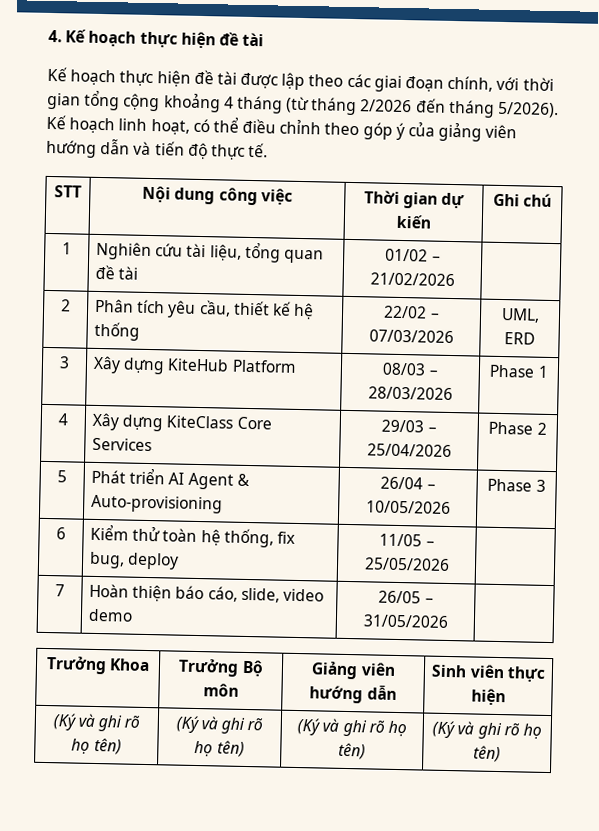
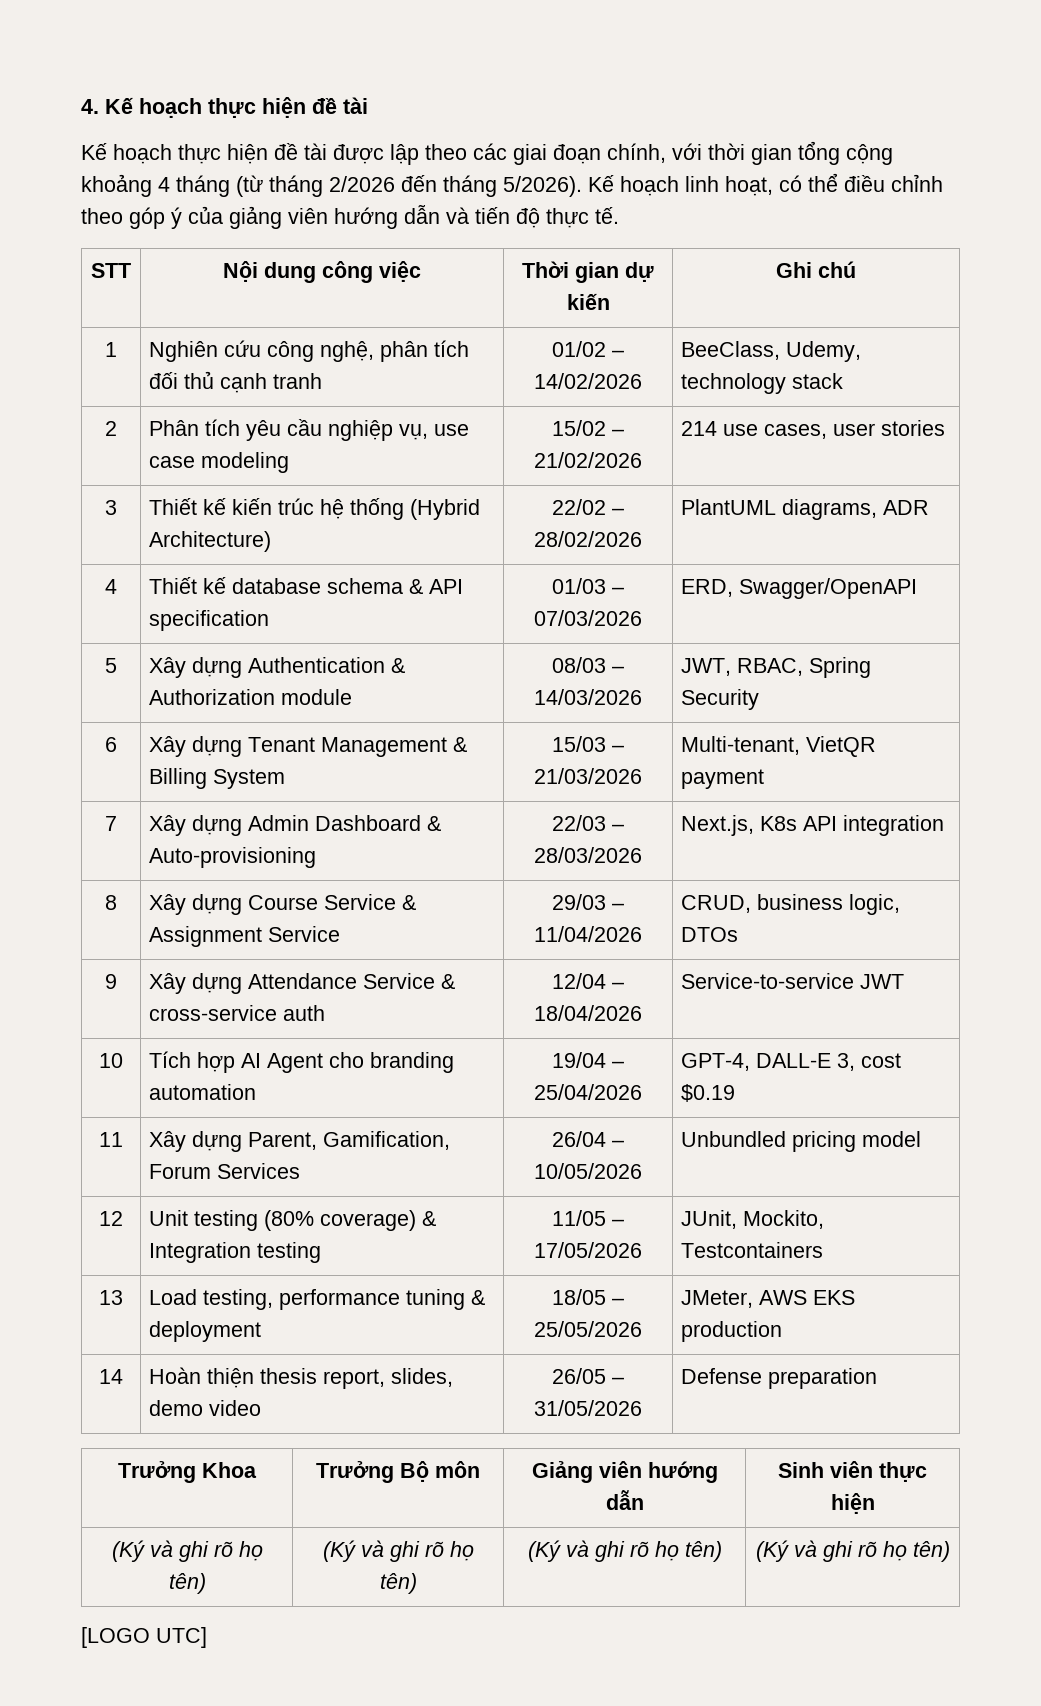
- 1 | Nghiên cứu tài liệu, tổng quan đề tài | 01/02 – 21/02/2026 |
- 2 | Phân tích yêu cầu, thiết kế hệ thống | 22/02 – 07/03/2026 | UML, ERD
- 3 | Xây dựng KiteHub Platform | 08/03 – 28/03/2026 | Phase 1
- 4 | Xây dựng KiteClass Core Services | 29/03 – 25/04/2026 | Phase 2
- 5 | Phát triển AI Agent & Auto-provisioning | 26/04 – 10/05/2026 | Phase 3
- 6 | Kiểm thử toàn hệ thống, fix bug, deploy | 11/05 – 25/05/2026 |
- 7 | Hoàn thiện báo cáo, slide, video demo | 26/05 – 31/05/2026 |
+ 1 | Nghiên cứu công nghệ, phân tích đối thủ cạnh tranh | 01/02 – 14/02/2026 | BeeClass, Udemy, technology stack
+ 2 | Phân tích yêu cầu nghiệp vụ, use case modeling | 15/02 – 21/02/2026 | 214 use cases, user stories
+ 3 | Thiết kế kiến trúc hệ thống (Hybrid Architecture) | 22/02 – 28/02/2026 | PlantUML diagrams, ADR
+ 4 | Thiết kế database schema & API specification | 01/03 – 07/03/2026 | ERD, Swagger/OpenAPI
+ 5 | Xây dựng Authentication & Authorization module | 08/03 – 14/03/2026 | JWT, RBAC, Spring Security
+ 6 | Xây dựng Tenant Management & Billing System | 15/03 – 21/03/2026 | Multi-tenant, VietQR payment
+ 7 | Xây dựng Admin Dashboard & Auto-provisioning | 22/03 – 28/03/2026 | Next.js, K8s API integration
+ 8 | Xây dựng Course Service & Assignment Service | 29/03 – 11/04/2026 | CRUD, business logic, DTOs
+ 9 | Xây dựng Attendance Service & cross-service auth | 12/04 – 18/04/2026 | Service-to-service JWT
+ 10 | Tích hợp AI Agent cho branding automation | 19/04 – 25/04/2026 | GPT-4, DALL-E 3, cost $0.19
+ 11 | Xây dựng Parent, Gamification, Forum Services | 26/04 – 10/05/2026 | Unbundled pricing model
+ 12 | Unit testing (80% coverage) & Integration testing | 11/05 – 17/05/2026 | JUnit, Mockito, Testcontainers
+ 13 | Load testing, performance tuning & deployment | 18/05 – 25/05/2026 | JMeter, AWS EKS production
+ 14 | Hoàn thiện thesis report, slides, demo video | 26/05 – 31/05/2026 | Defense preparation
+ [LOGO UTC]

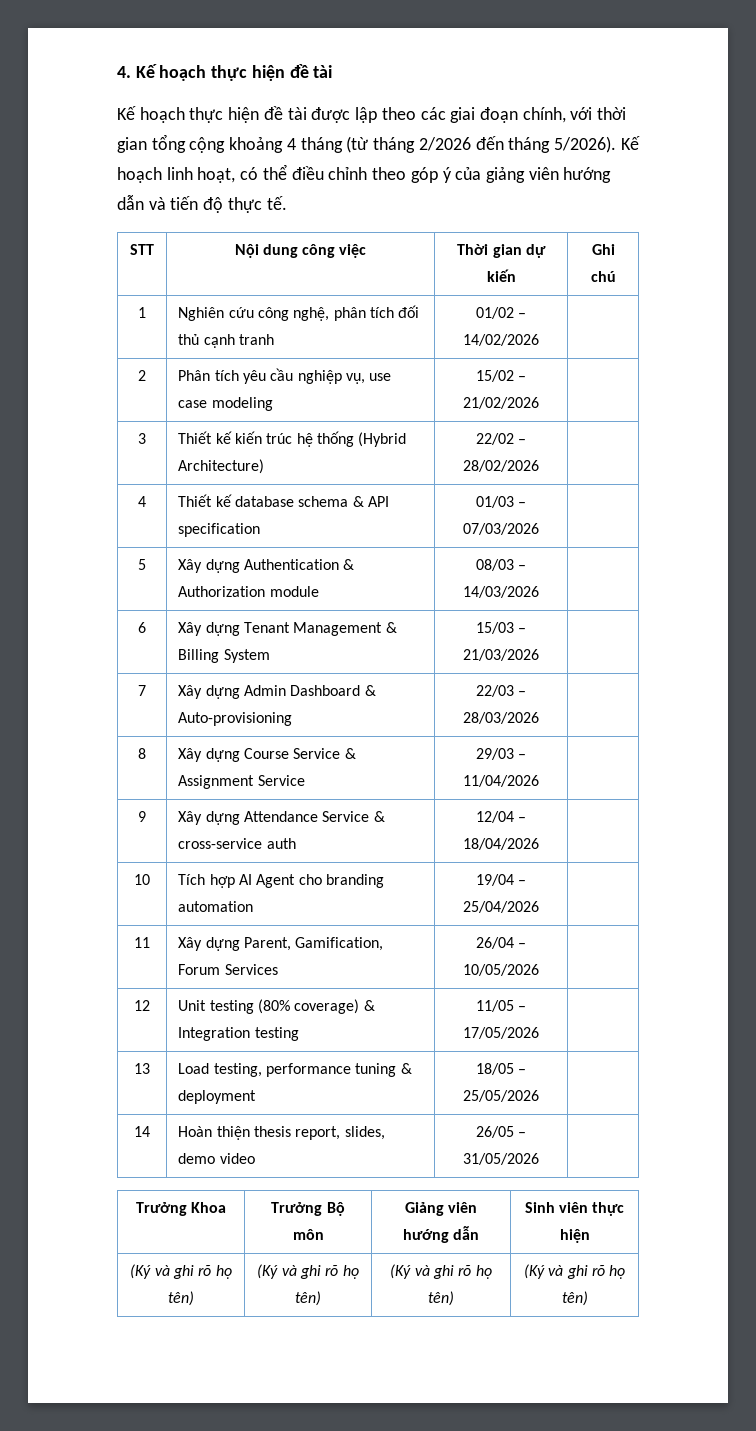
- 1 | Nghiên cứu công nghệ, phân tích đối thủ cạnh tranh | 01/02 – 14/02/2026 | BeeClass, Udemy, technology stack
+ 1 | Nghiên cứu công nghệ, phân tích đối thủ cạnh tranh | 01/02 – 14/02/2026 |
- 2 | Phân tích yêu cầu nghiệp vụ, use case modeling | 15/02 – 21/02/2026 | 214 use cases, user stories
+ 2 | Phân tích yêu cầu nghiệp vụ, use case modeling | 15/02 – 21/02/2026 |
- 3 | Thiết kế kiến trúc hệ thống (Hybrid Architecture) | 22/02 – 28/02/2026 | PlantUML diagrams, ADR
+ 3 | Thiết kế kiến trúc hệ thống (Hybrid Architecture) | 22/02 – 28/02/2026 |
- 4 | Thiết kế database schema & API specification | 01/03 – 07/03/2026 | ERD, Swagger/OpenAPI
+ 4 | Thiết kế database schema & API specification | 01/03 – 07/03/2026 |
- 5 | Xây dựng Authentication & Authorization module | 08/03 – 14/03/2026 | JWT, RBAC, Spring Security
+ 5 | Xây dựng Authentication & Authorization module | 08/03 – 14/03/2026 |
- 6 | Xây dựng Tenant Management & Billing System | 15/03 – 21/03/2026 | Multi-tenant, VietQR payment
+ 6 | Xây dựng Tenant Management & Billing System | 15/03 – 21/03/2026 |
- 7 | Xây dựng Admin Dashboard & Auto-provisioning | 22/03 – 28/03/2026 | Next.js, K8s API integration
+ 7 | Xây dựng Admin Dashboard & Auto-provisioning | 22/03 – 28/03/2026 |
- 8 | Xây dựng Course Service & Assignment Service | 29/03 – 11/04/2026 | CRUD, business logic, DTOs
+ 8 | Xây dựng Course Service & Assignment Service | 29/03 – 11/04/2026 |
- 9 | Xây dựng Attendance Service & cross-service auth | 12/04 – 18/04/2026 | Service-to-service JWT
+ 9 | Xây dựng Attendance Service & cross-service auth | 12/04 – 18/04/2026 |
- 10 | Tích hợp AI Agent cho branding automation | 19/04 – 25/04/2026 | GPT-4, DALL-E 3, cost $0.19
+ 10 | Tích hợp AI Agent cho branding automation | 19/04 – 25/04/2026 |
- 11 | Xây dựng Parent, Gamification, Forum Services | 26/04 – 10/05/2026 | Unbundled pricing model
+ 11 | Xây dựng Parent, Gamification, Forum Services | 26/04 – 10/05/2026 |
- 12 | Unit testing (80% coverage) & Integration testing | 11/05 – 17/05/2026 | JUnit, Mockito, Testcontainers
+ 12 | Unit testing (80% coverage) & Integration testing | 11/05 – 17/05/2026 |
- 13 | Load testing, performance tuning & deployment | 18/05 – 25/05/2026 | JMeter, AWS EKS production
+ 13 | Load testing, performance tuning & deployment | 18/05 – 25/05/2026 |
- 14 | Hoàn thiện thesis report, slides, demo video | 26/05 – 31/05/2026 | Defense preparation
+ 14 | Hoàn thiện thesis report, slides, demo video | 26/05 – 31/05/2026 |
- [LOGO UTC]

